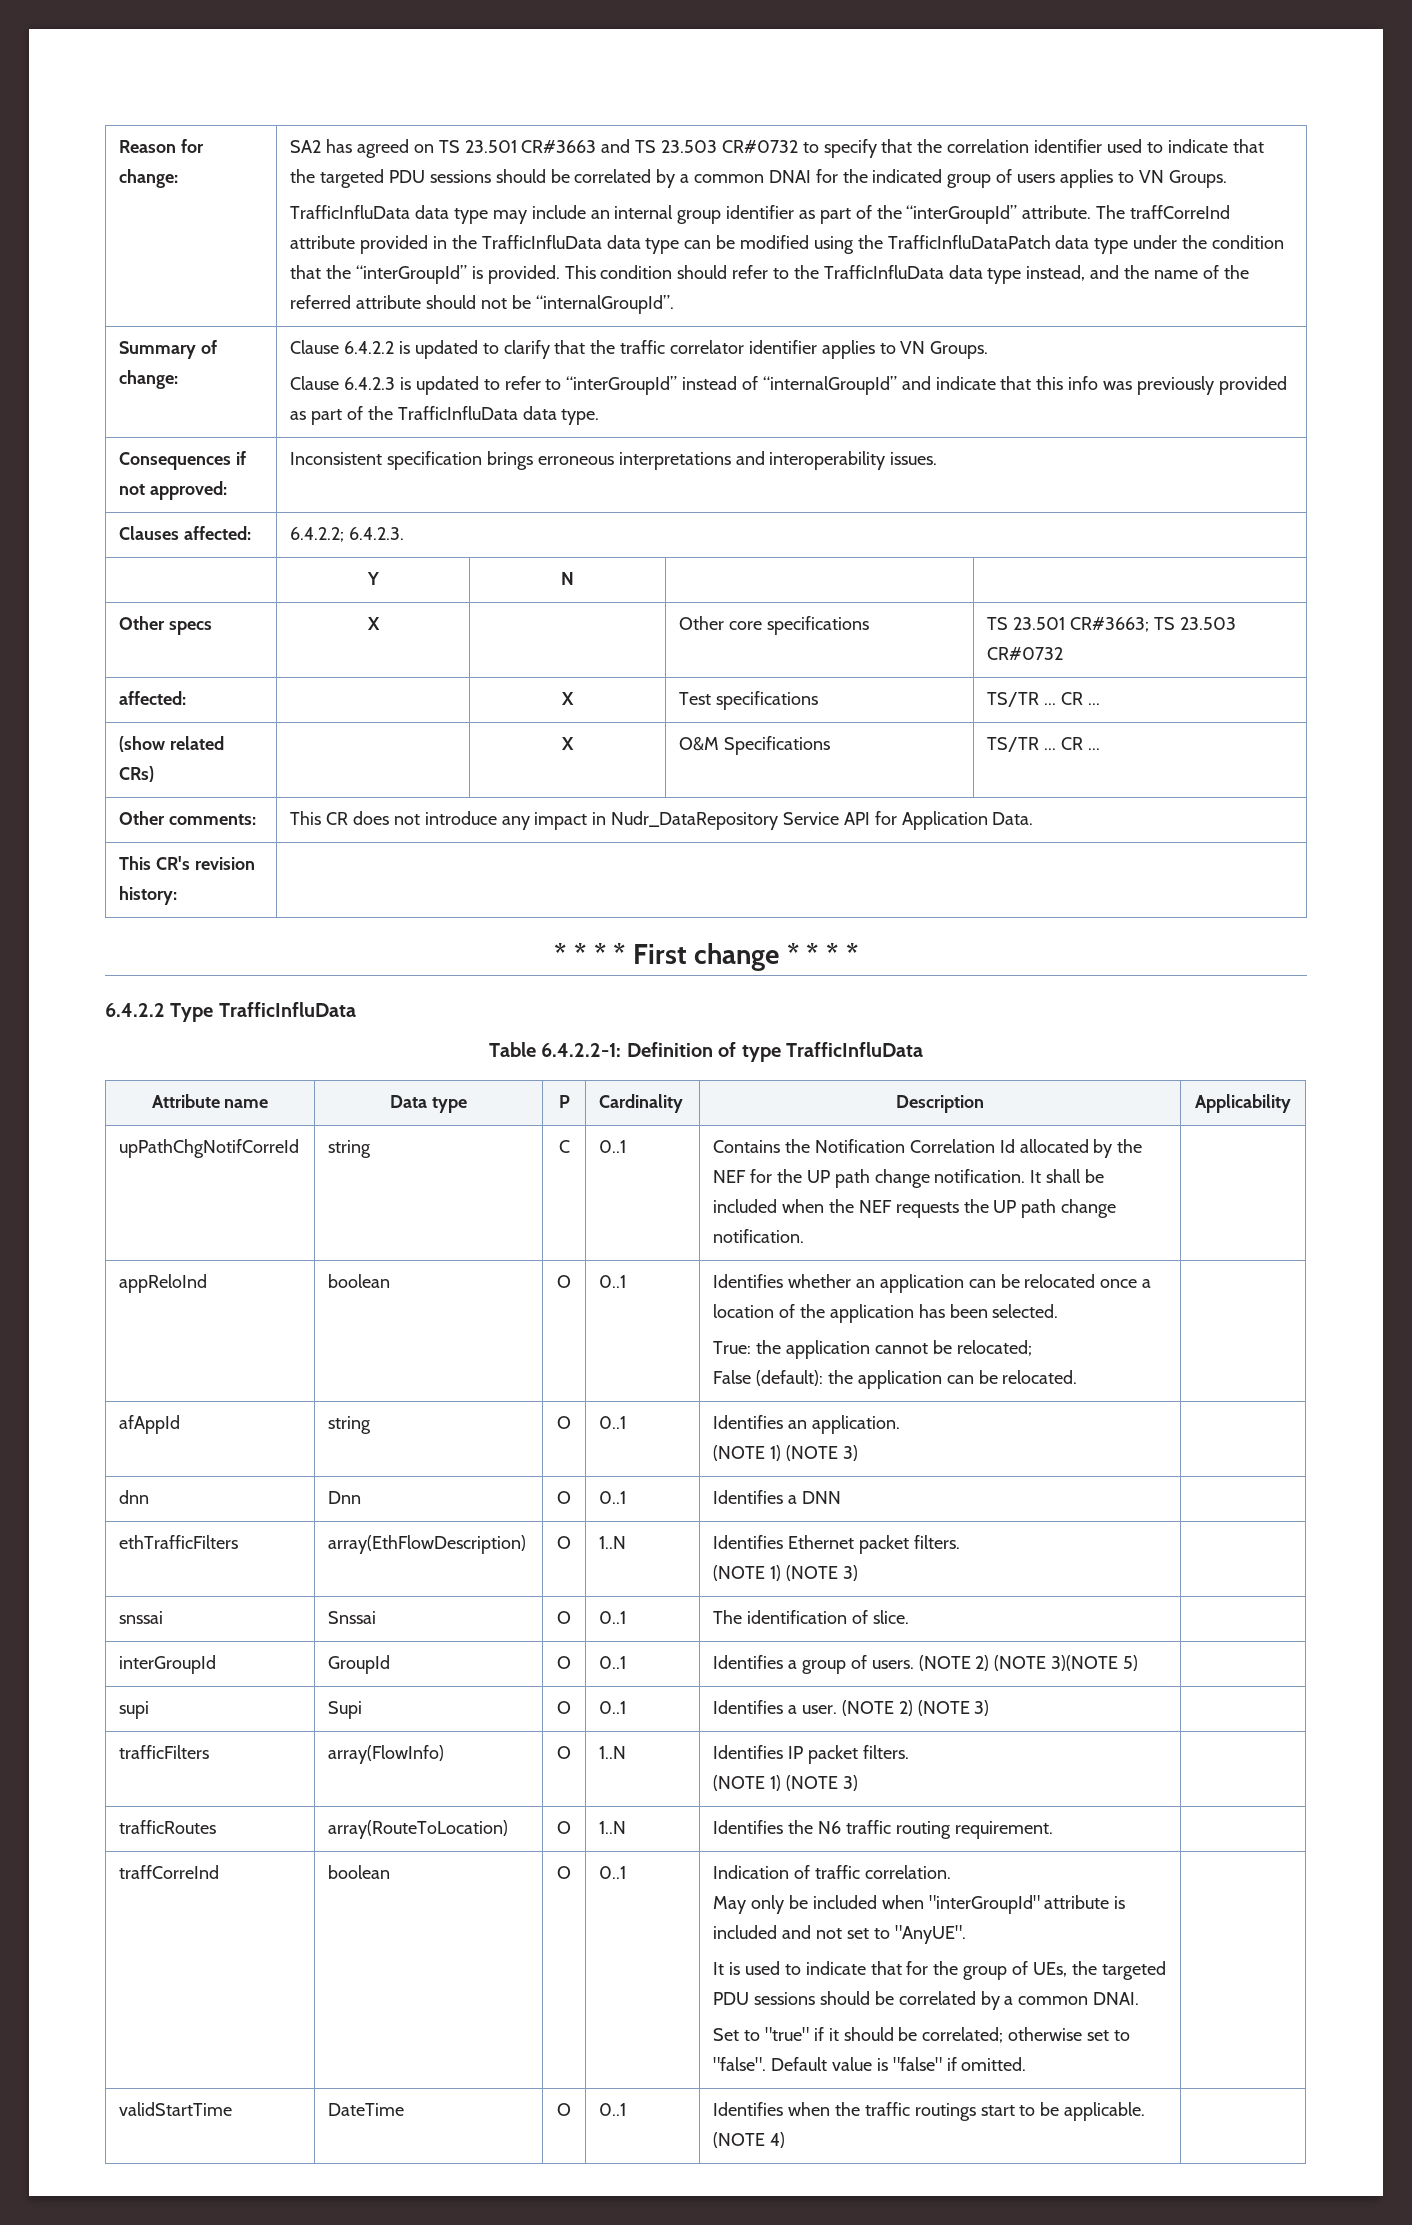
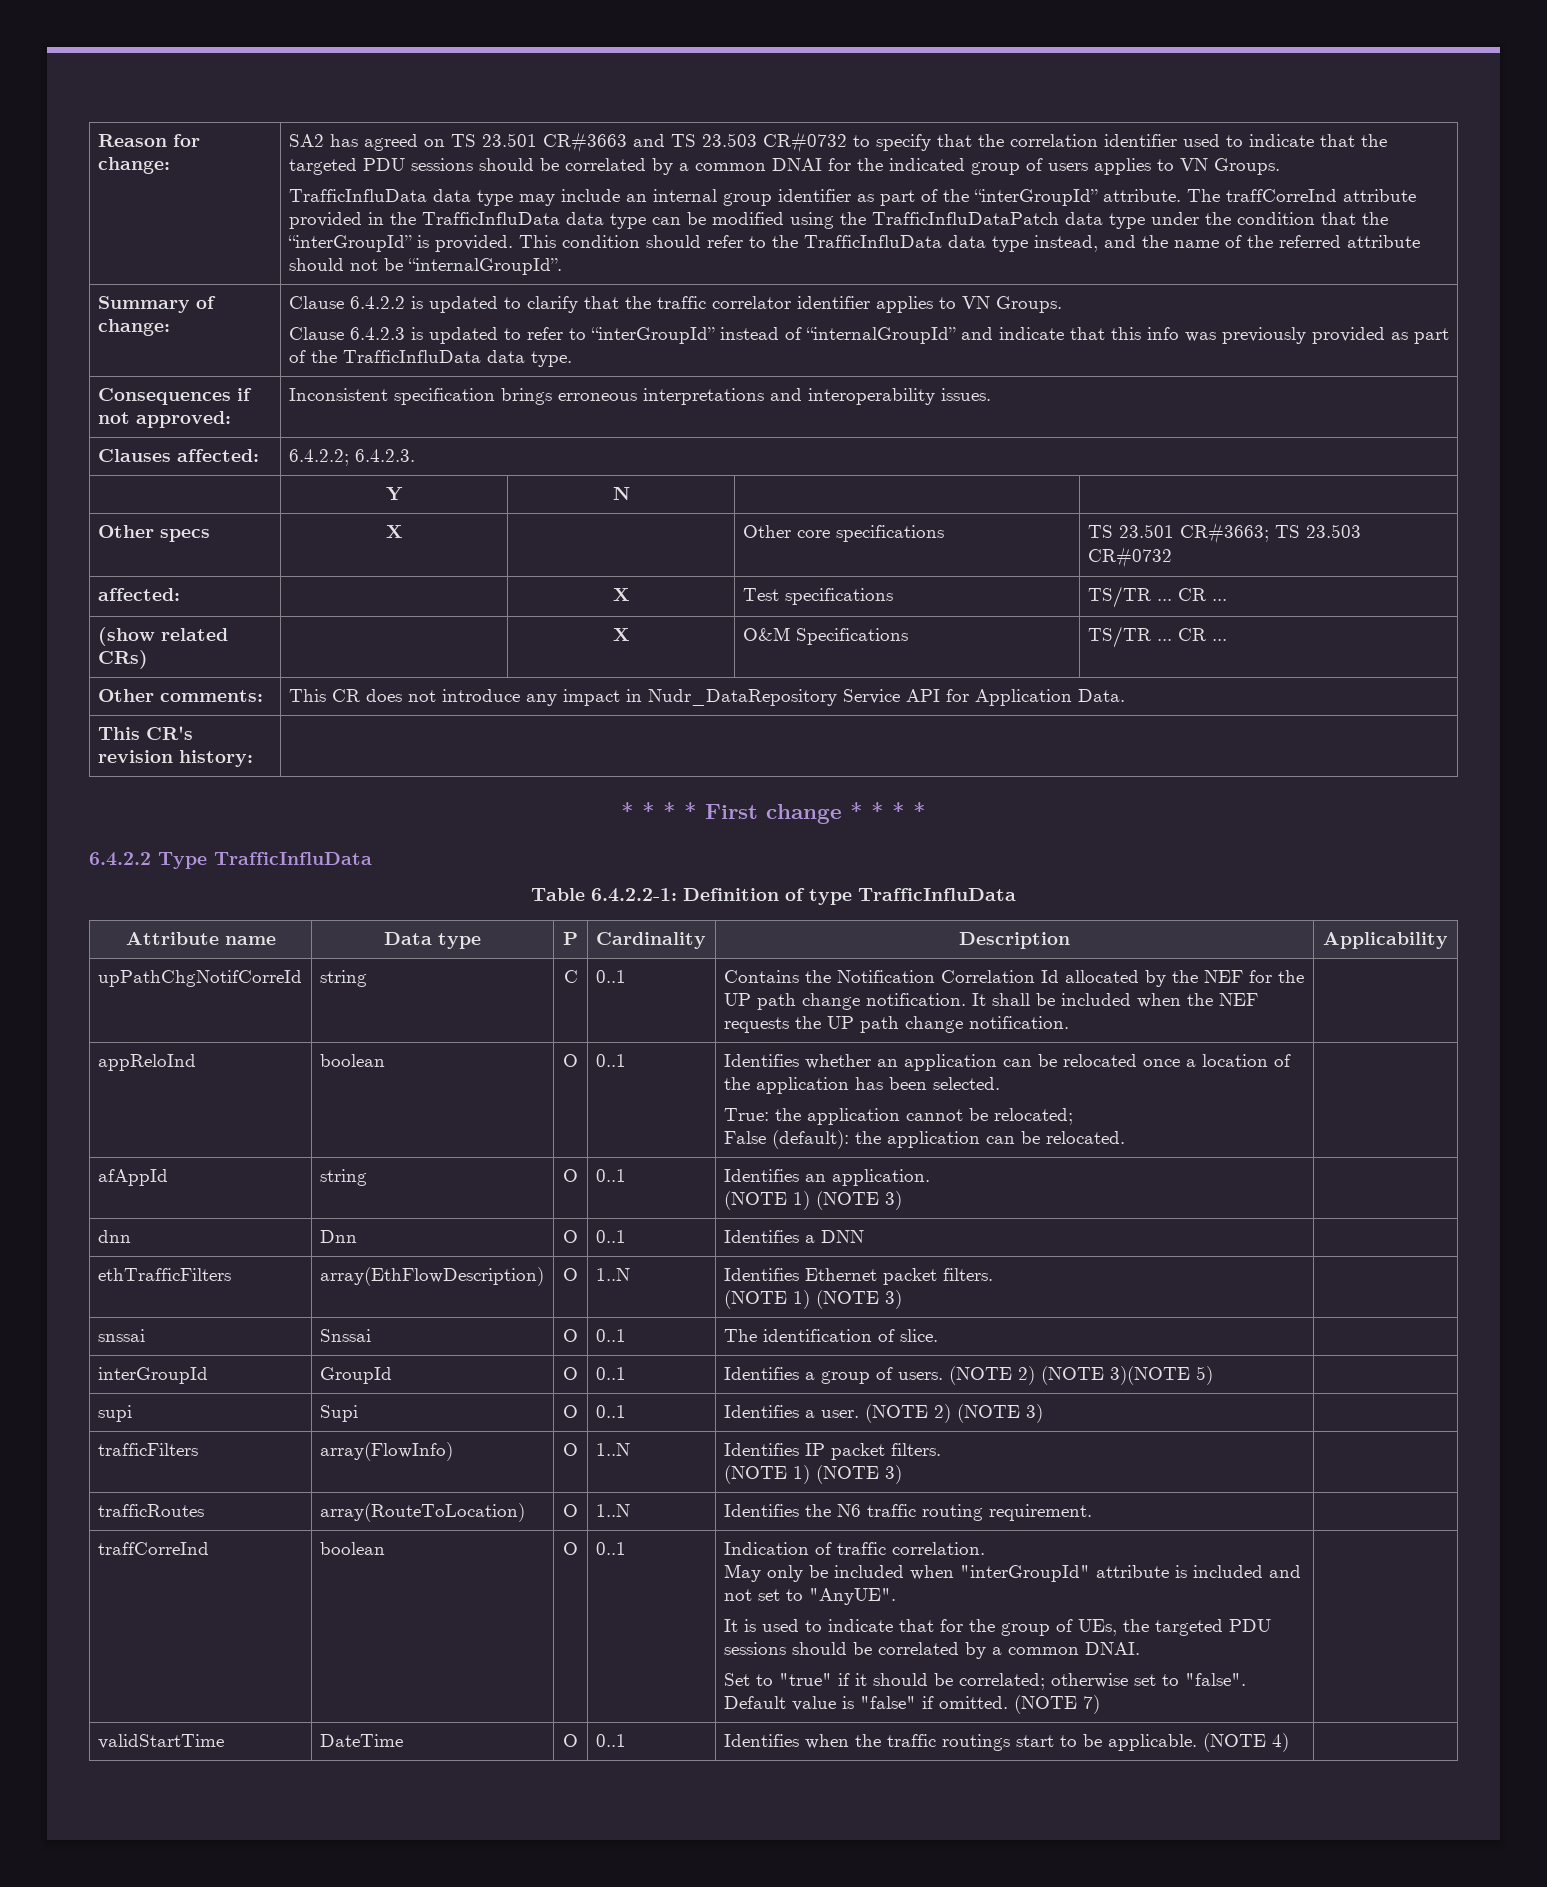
+ (NOTE 7)

